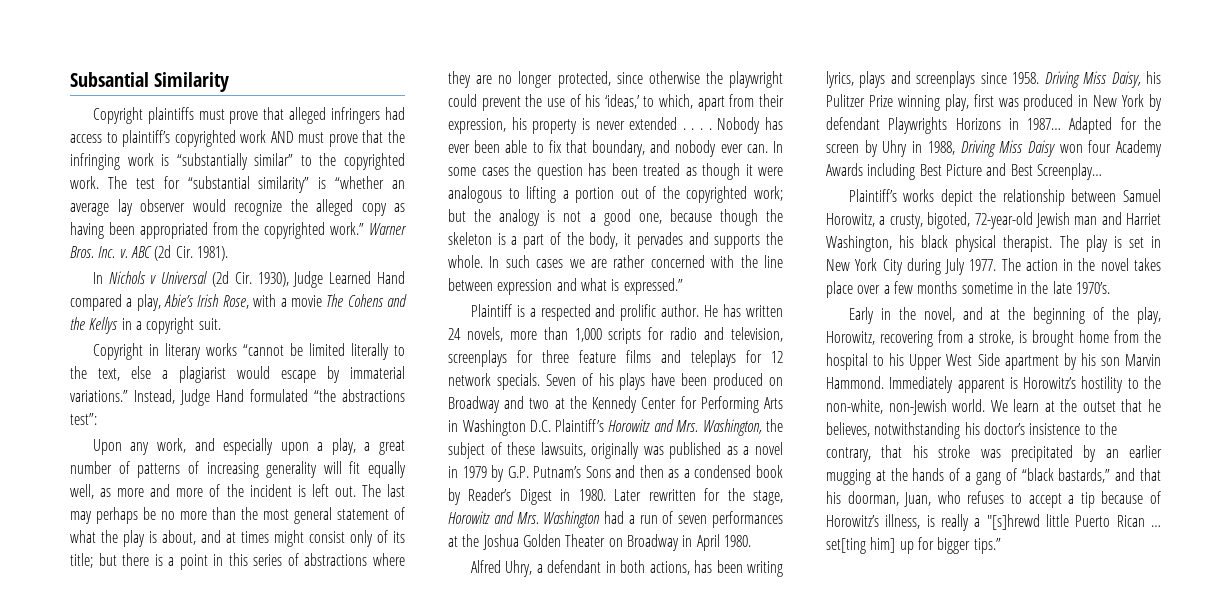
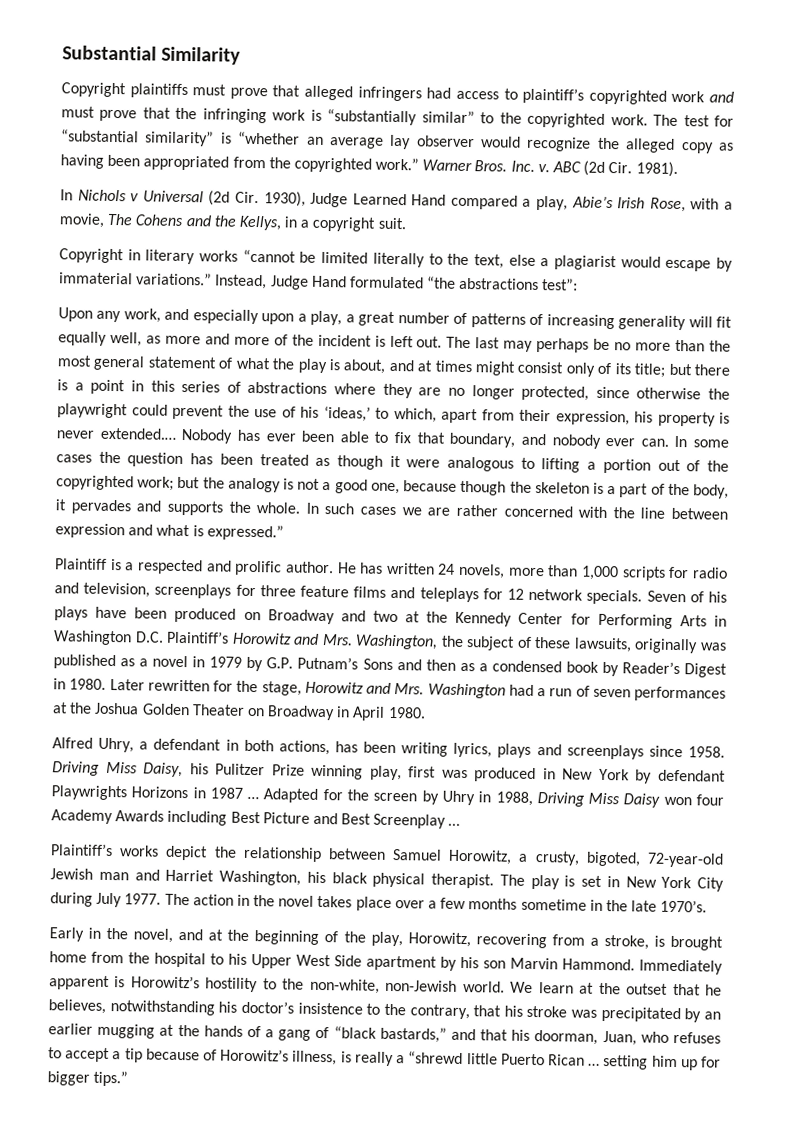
- Subsantial Similarity
+ Substantial Similarity
- Copyright plaintiffs must prove that alleged infringers had access to plaintiff’s copyrighted work AND must prove that the infringing work is “substantially similar” to the copyrighted work.
+ Copyright plaintiffs must prove that alleged infringers had access to plaintiff’s copyrighted work and must prove that the infringing work is “substantially similar” to the copyrighted work.
- In Nichols v Universal (2d Cir. 1930), Judge Learned Hand compared a play, Abie’s Irish Rose, with a movie The Cohens and the Kellys in a copyright suit.
+ In Nichols v Universal (2d Cir. 1930), Judge Learned Hand compared a play, Abie’s Irish Rose, with a movie, The Cohens and the Kellys, in a copyright suit.
- but there is a point in this series of abstractions where they are no longer protected, since otherwise the playwright could prevent the use of his ‘ideas,’ to which, apart from their expression, his property is never extended . . . .
+ but there is a point in this series of abstractions where they are no longer protected, since otherwise the playwright could prevent the use of his ‘ideas,’ to which, apart from their expression, his property is never extended.…
- Driving Miss Daisy, his Pulitzer Prize winning play, first was produced in New York by defendant Playwrights Horizons in 1987…
+ Driving Miss Daisy, his Pulitzer Prize winning play, first was produced in New York by defendant Playwrights Horizons in 1987 …
- Adapted for the screen by Uhry in 1988, Driving Miss Daisy won four Academy Awards including Best Picture and Best Screenplay…
+ Adapted for the screen by Uhry in 1988, Driving Miss Daisy won four Academy Awards including Best Picture and Best Screenplay …
- We learn at the outset that he believes, notwithstanding his doctor’s insistence to the contrary, that his stroke was precipitated by an earlier mugging at the hands of a gang of “black bastards,” and that his doorman, Juan, who refuses to accept a tip because of Horowitz’s illness, is really a "[s]hrewd little Puerto Rican … set[ting him] up for bigger tips.”
+ We learn at the outset that he believes, notwithstanding his doctor’s insistence to the contrary, that his stroke was precipitated by an earlier mugging at the hands of a gang of “black bastards,” and that his doorman, Juan, who refuses to accept a tip because of Horowitz’s illness, is really a “shrewd little Puerto Rican … setting him up for bigger tips.”

